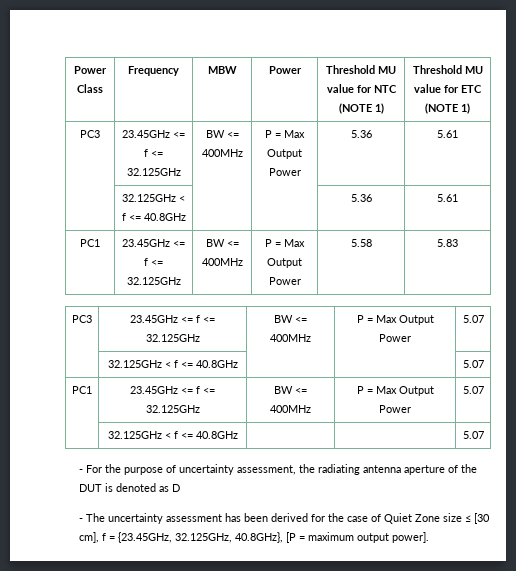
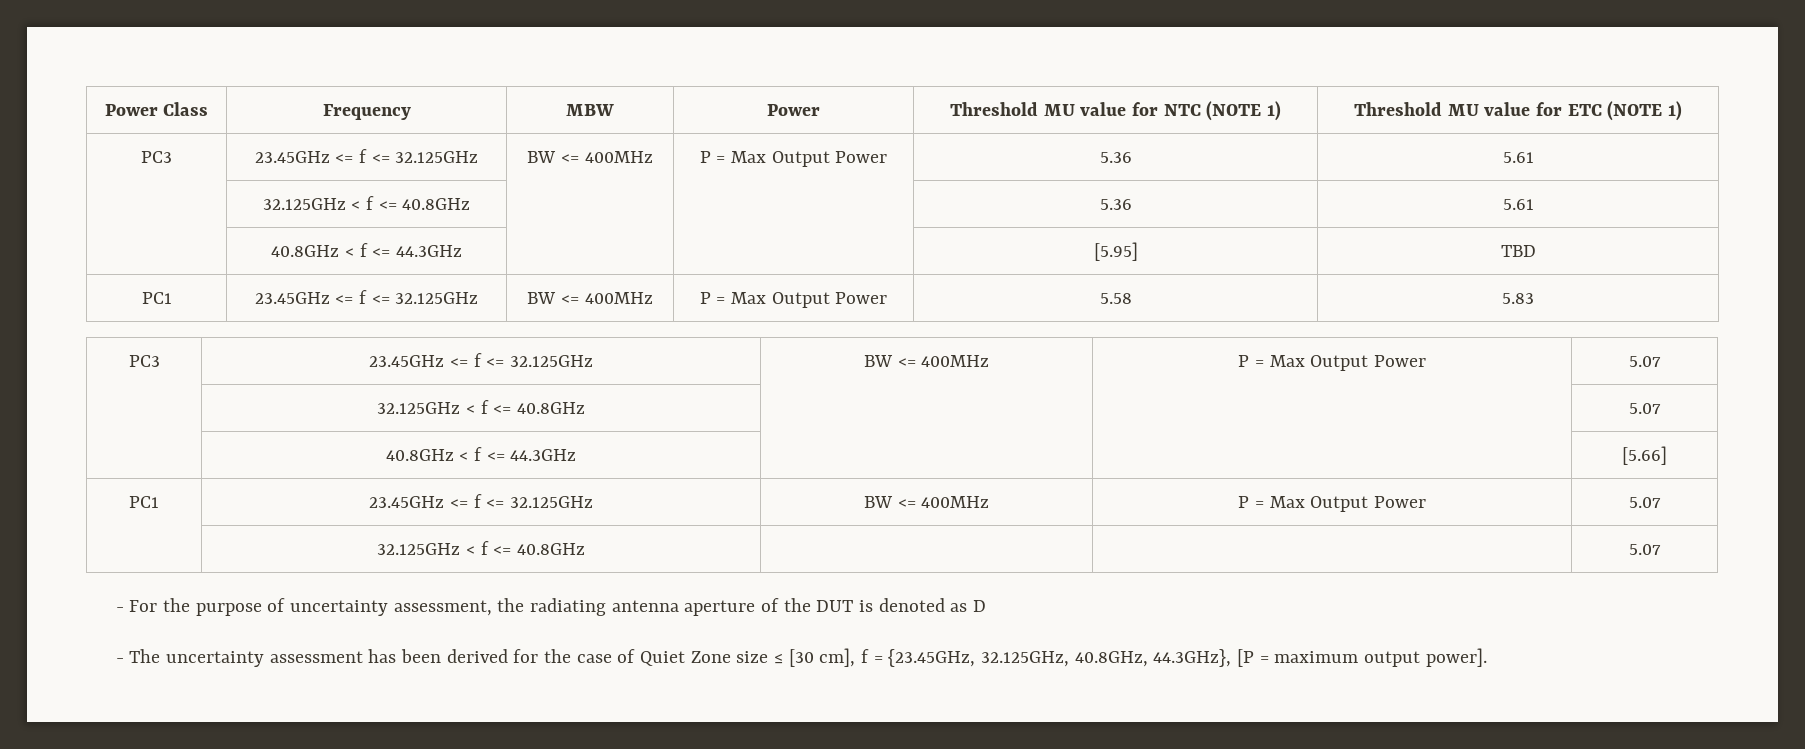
+ | 40.8GHz < f <= 44.3GHz | | | [5.95] | TBD
+ | 40.8GHz < f <= 44.3GHz | | | [5.66]
- - The uncertainty assessment has been derived for the case of Quiet Zone size ≤ [30 cm], f = {23.45GHz, 32.125GHz, 40.8GHz}, [P = maximum output power].
+ - The uncertainty assessment has been derived for the case of Quiet Zone size ≤ [30 cm], f = {23.45GHz, 32.125GHz, 40.8GHz, 44.3GHz}, [P = maximum output power].

